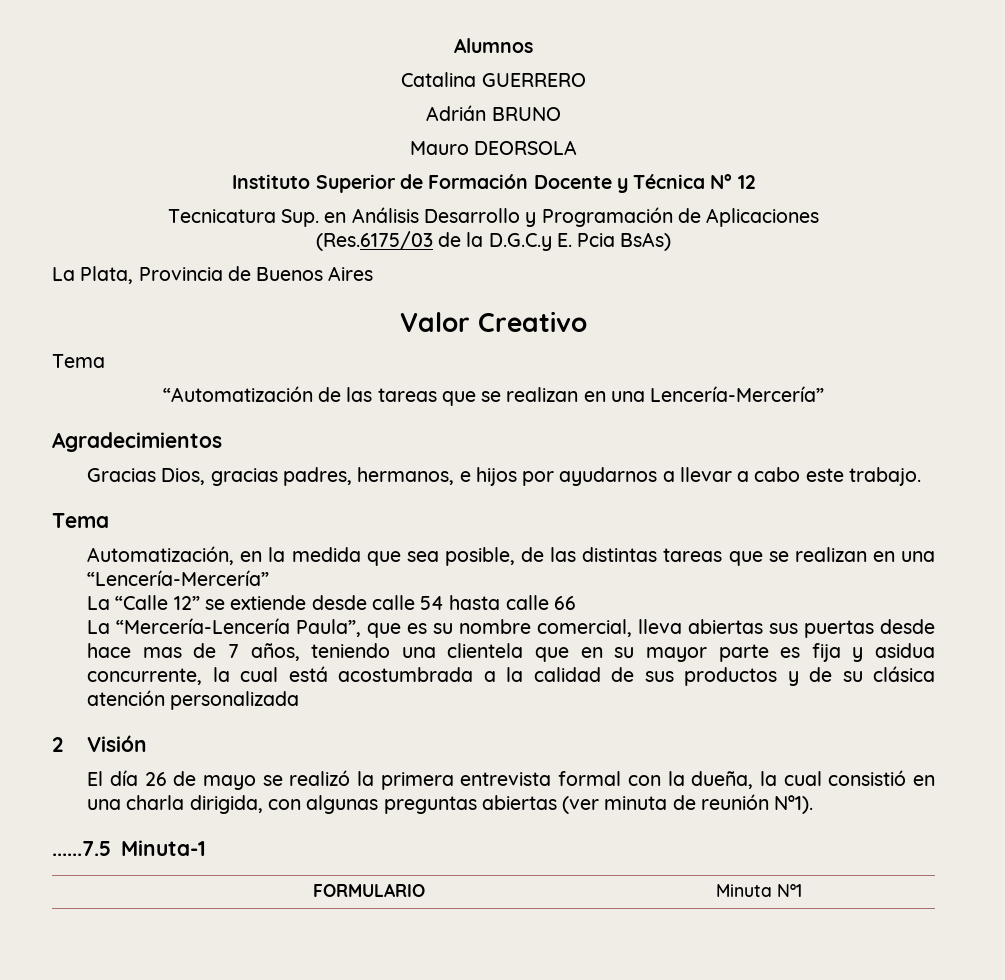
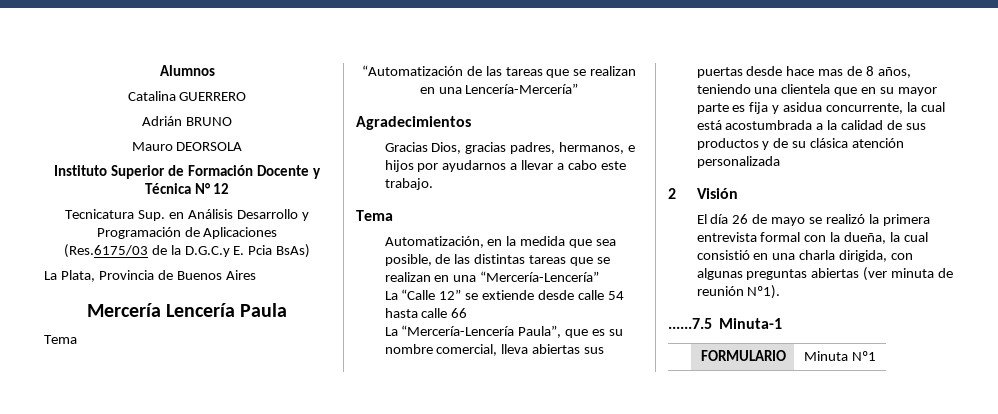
- Valor Creativo
+ Mercería Lencería Paula
- Automatización, en la medida que sea posible, de las distintas tareas que se realizan en una “Lencería-Mercería”
+ Automatización, en la medida que sea posible, de las distintas tareas que se realizan en una “Mercería-Lencería”
- La “Mercería-Lencería Paula”, que es su nombre comercial, lleva abiertas sus puertas desde hace mas de 7 años, teniendo una clientela que en su mayor parte es fija y asidua concurrente, la cual está acostumbrada a la calidad de sus productos y de su clásica atención personalizada
+ La “Mercería-Lencería Paula”, que es su nombre comercial, lleva abiertas sus puertas desde hace mas de 8 años, teniendo una clientela que en su mayor parte es fija y asidua concurrente, la cual está acostumbrada a la calidad de sus productos y de su clásica atención personalizada

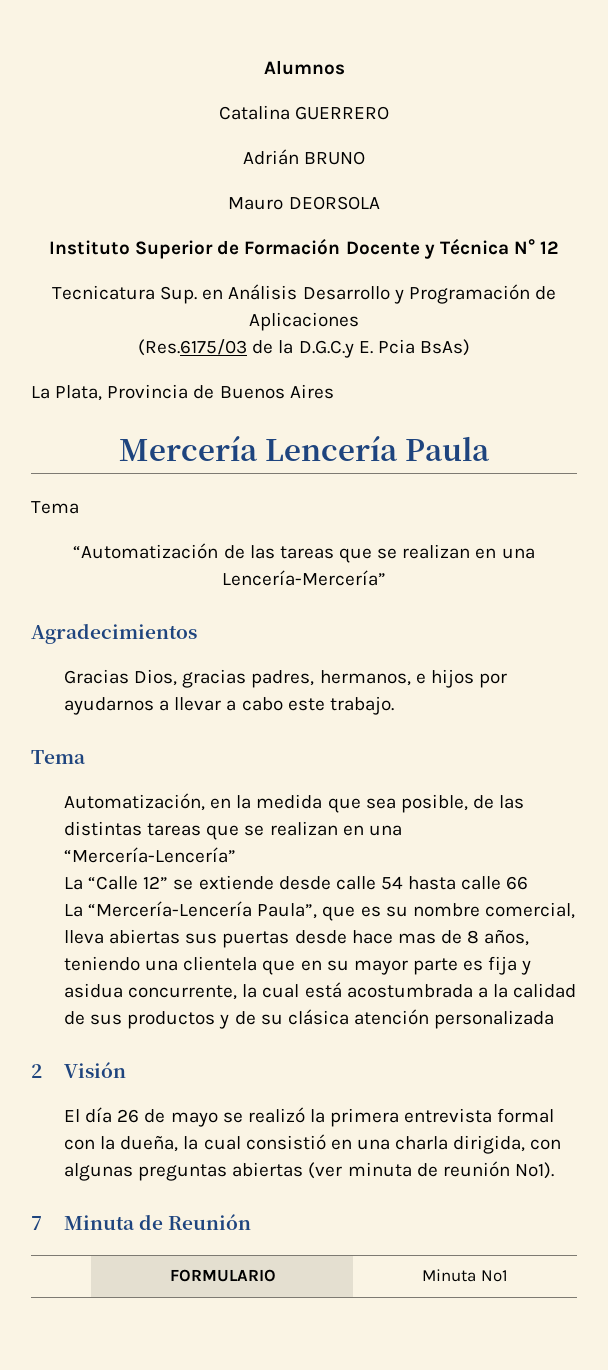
- ......7.5 Minuta-1
+ 7 Minuta de Reunión

